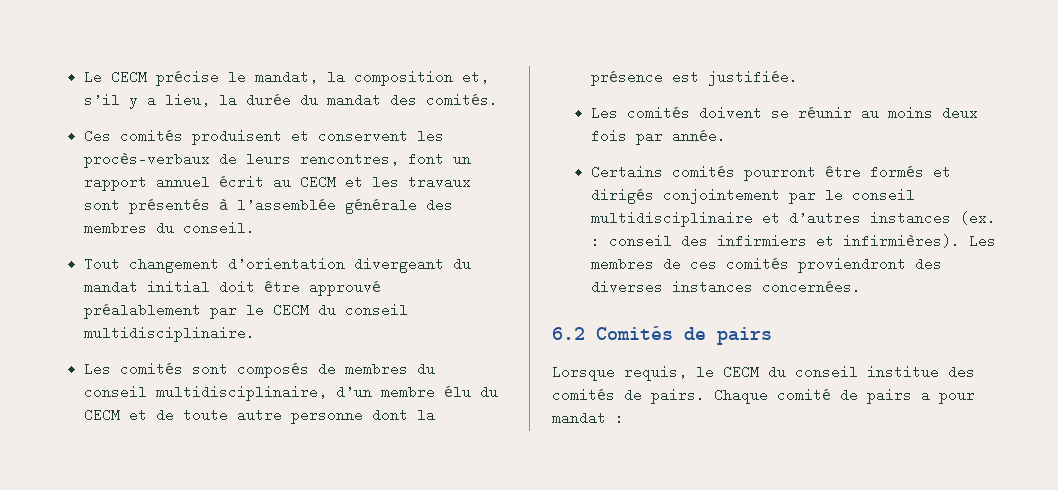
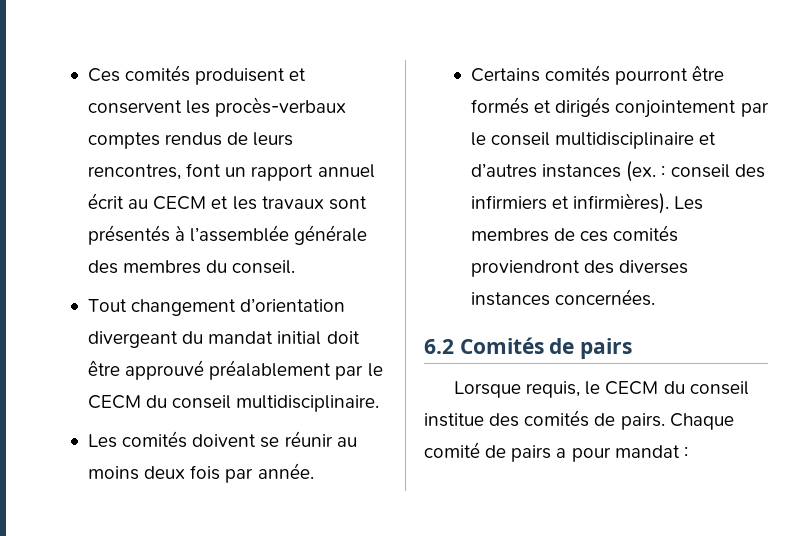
- Le CECM précise le mandat, la composition et, s’il y a lieu, la durée du mandat des comités.
- Ces comités produisent et conservent les procès-verbaux de leurs rencontres, font un rapport annuel écrit au CECM et les travaux sont présentés à l’assemblée générale des membres du conseil.
+ Ces comités produisent et conservent les procès-verbaux comptes rendus de leurs rencontres, font un rapport annuel écrit au CECM et les travaux sont présentés à l’assemblée générale des membres du conseil.
- Les comités sont composés de membres du conseil multidisciplinaire, d’un membre élu du CECM et de toute autre personne dont la présence est justifiée.

